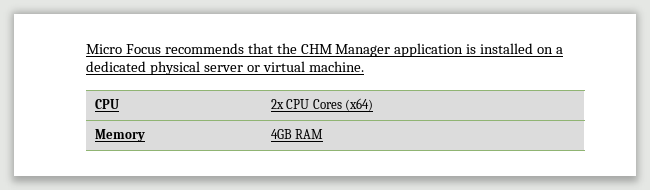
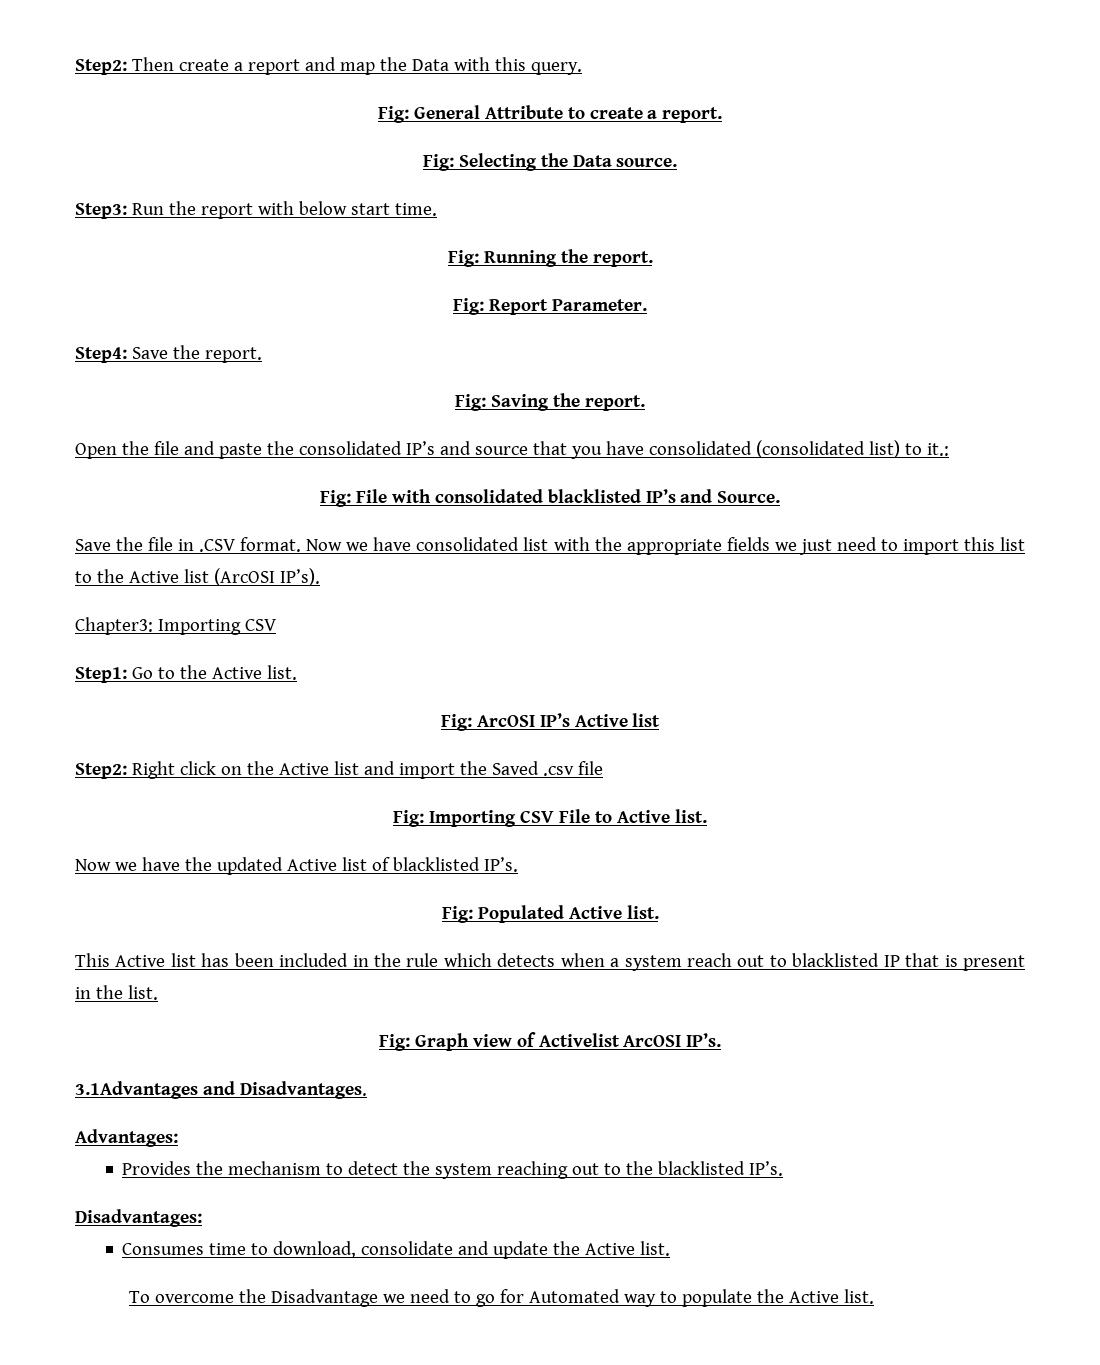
- Micro Focus recommends that the CHM Manager application is installed on a dedicated physical server or virtual machine.
- CPU | 2x CPU Cores (x64)
- Memory | 4GB RAM
+ Step2: Then create a report and map the Data with this query.
+ Fig: General Attribute to create a report.
+ Fig: Selecting the Data source.
+ Step3: Run the report with below start time.
+ Fig: Running the report.
+ Fig: Report Parameter.
+ Step4: Save the report.
+ Fig: Saving the report.
+ Open the file and paste the consolidated IP’s and source that you have consolidated (consolidated list) to it.:
+ Fig: File with consolidated blacklisted IP’s and Source.
+ Save the file in .CSV format. Now we have consolidated list with the appropriate fields we just need to import this list to the Active list (ArcOSI IP’s).
+ Chapter3: Importing CSV
+ Step1: Go to the Active list.
+ Fig: ArcOSI IP’s Active list
+ Step2: Right click on the Active list and import the Saved .csv file
+ Fig: Importing CSV File to Active list.
+ Now we have the updated Active list of blacklisted IP’s.
+ Fig: Populated Active list.
+ This Active list has been included in the rule which detects when a system reach out to blacklisted IP that is present in the list.
+ Fig: Graph view of Activelist ArcOSI IP’s.
+ 3.1Advantages and Disadvantages.
+ Advantages:
+ Provides the mechanism to detect the system reaching out to the blacklisted IP’s.
+ Disadvantages:
+ Consumes time to download, consolidate and update the Active list.
+ To overcome the Disadvantage we need to go for Automated way to populate the Active list.

